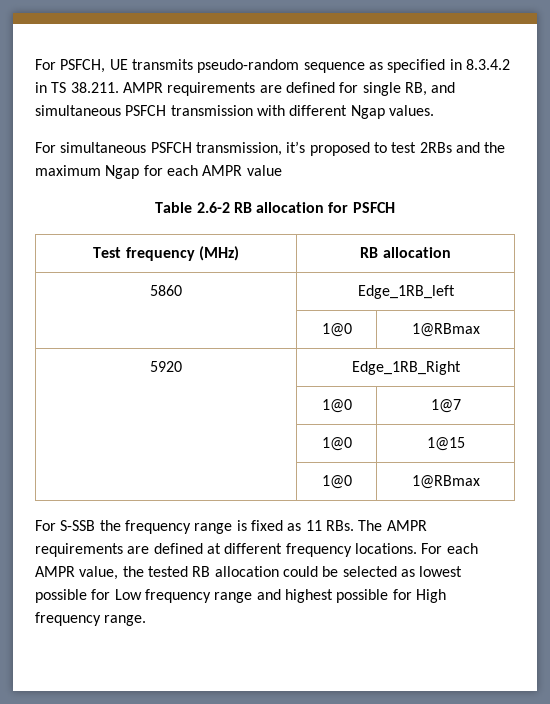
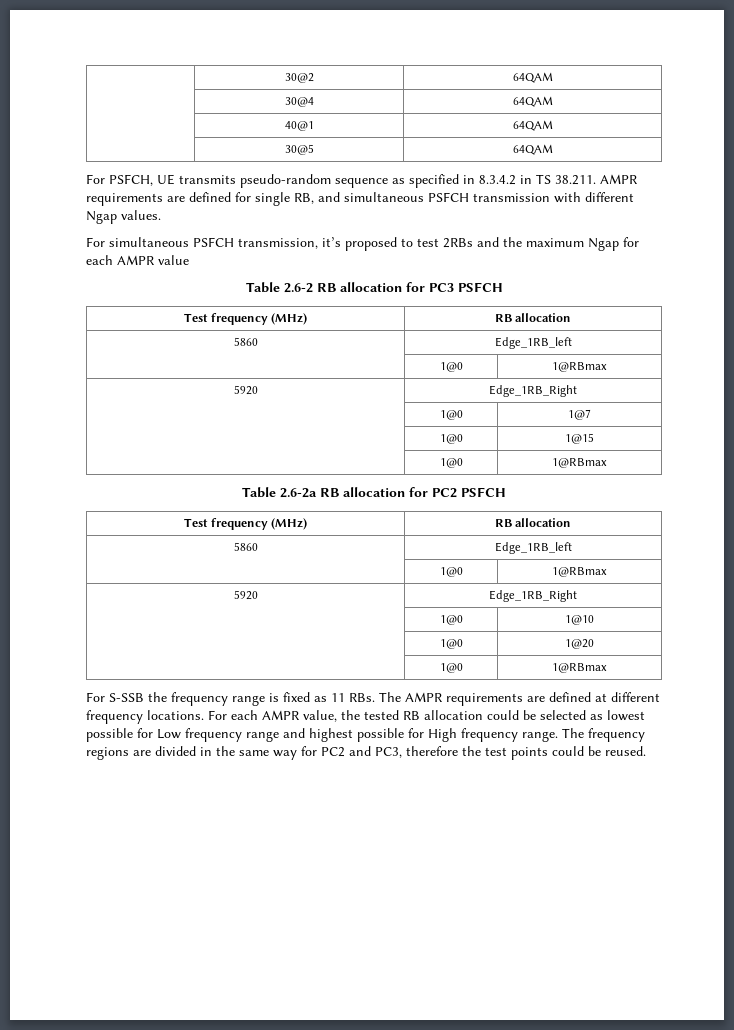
+ | 30@2 | 64QAM
+ | 30@4 | 64QAM
+ | 40@1 | 64QAM
+ | 30@5 | 64QAM
- Table 2.6-2 RB allocation for PSFCH
+ Table 2.6-2 RB allocation for PC3 PSFCH
+ Table 2.6-2a RB allocation for PC2 PSFCH
+ Test frequency (MHz) | RB allocation
+ 5860 | Edge_1RB_left
+ | 1@0 | 1@RBmax
+ 5920 | Edge_1RB_Right
+ | 1@0 | 1@10
+ | 1@0 | 1@20
+ | 1@0 | 1@RBmax
+ The frequency regions are divided in the same way for PC2 and PC3, therefore the test points could be reused.

